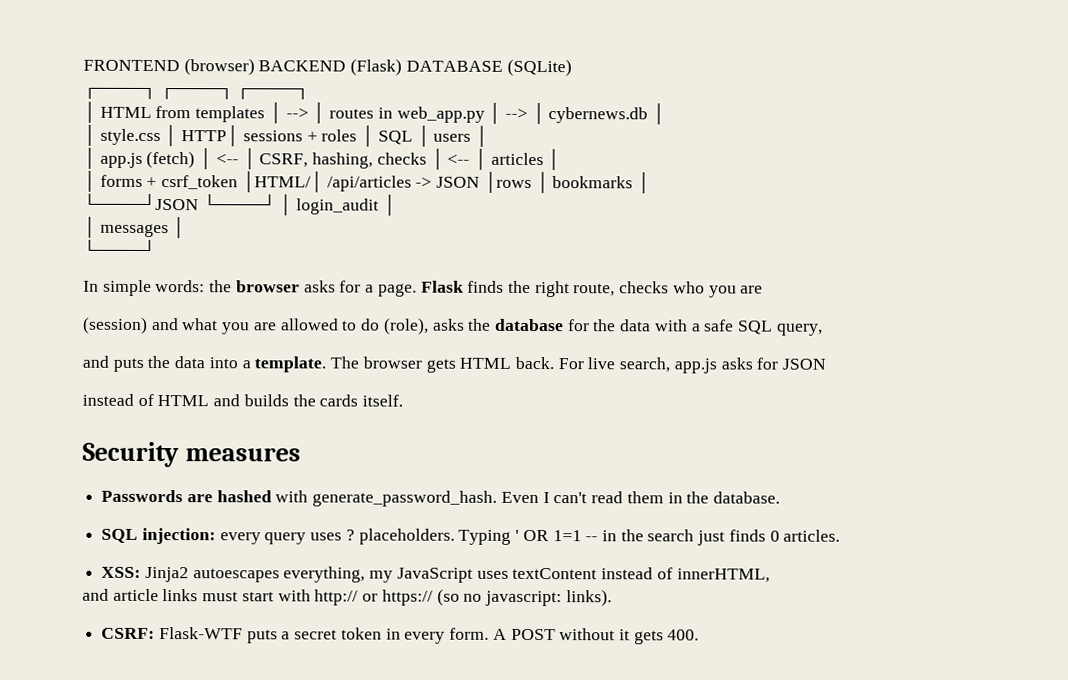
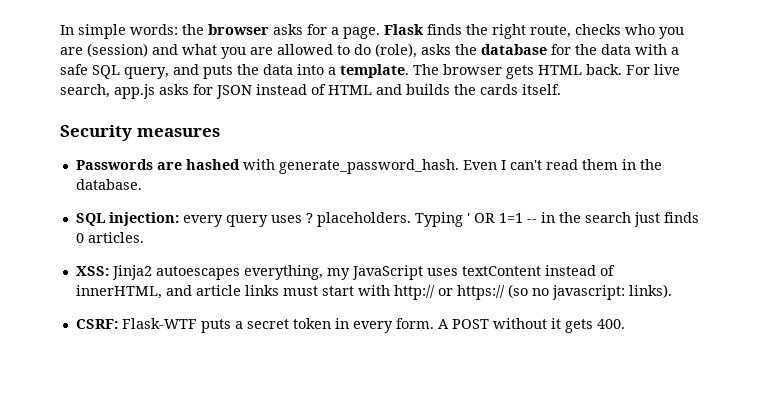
- FRONTEND (browser) BACKEND (Flask) DATABASE (SQLite)
- ┌────┐ ┌────┐ ┌────┐
- │ HTML from templates │ --> │ routes in web_app.py │ --> │ cybernews.db │
- │ style.css │ HTTP│ sessions + roles │ SQL │ users │
- │ app.js (fetch) │ <-- │ CSRF, hashing, checks │ <-- │ articles │
- │ forms + csrf_token │HTML/│ /api/articles -> JSON │rows │ bookmarks │
- └────┘JSON └────┘ │ login_audit │
- │ messages │
- └────┘
- Flask finds the right route, checks who you are
- (session) and what you are allowed to do (role), asks the database for the data with a safe SQL query,
- and puts the data into a template.
+ Flask finds the right route, checks who you are (session) and what you are allowed to do (role), asks the database for the data with a safe SQL query, and puts the data into a template.
- For live search, app.js asks for JSON
- instead of HTML and builds the cards itself.
+ For live search, app.js asks for JSON instead of HTML and builds the cards itself.
- XSS: Jinja2 autoescapes everything, my JavaScript uses textContent instead of innerHTML,
- and article links must start with http:// or https:// (so no javascript: links).
+ XSS: Jinja2 autoescapes everything, my JavaScript uses textContent instead of innerHTML, and article links must start with http:// or https:// (so no javascript: links).

